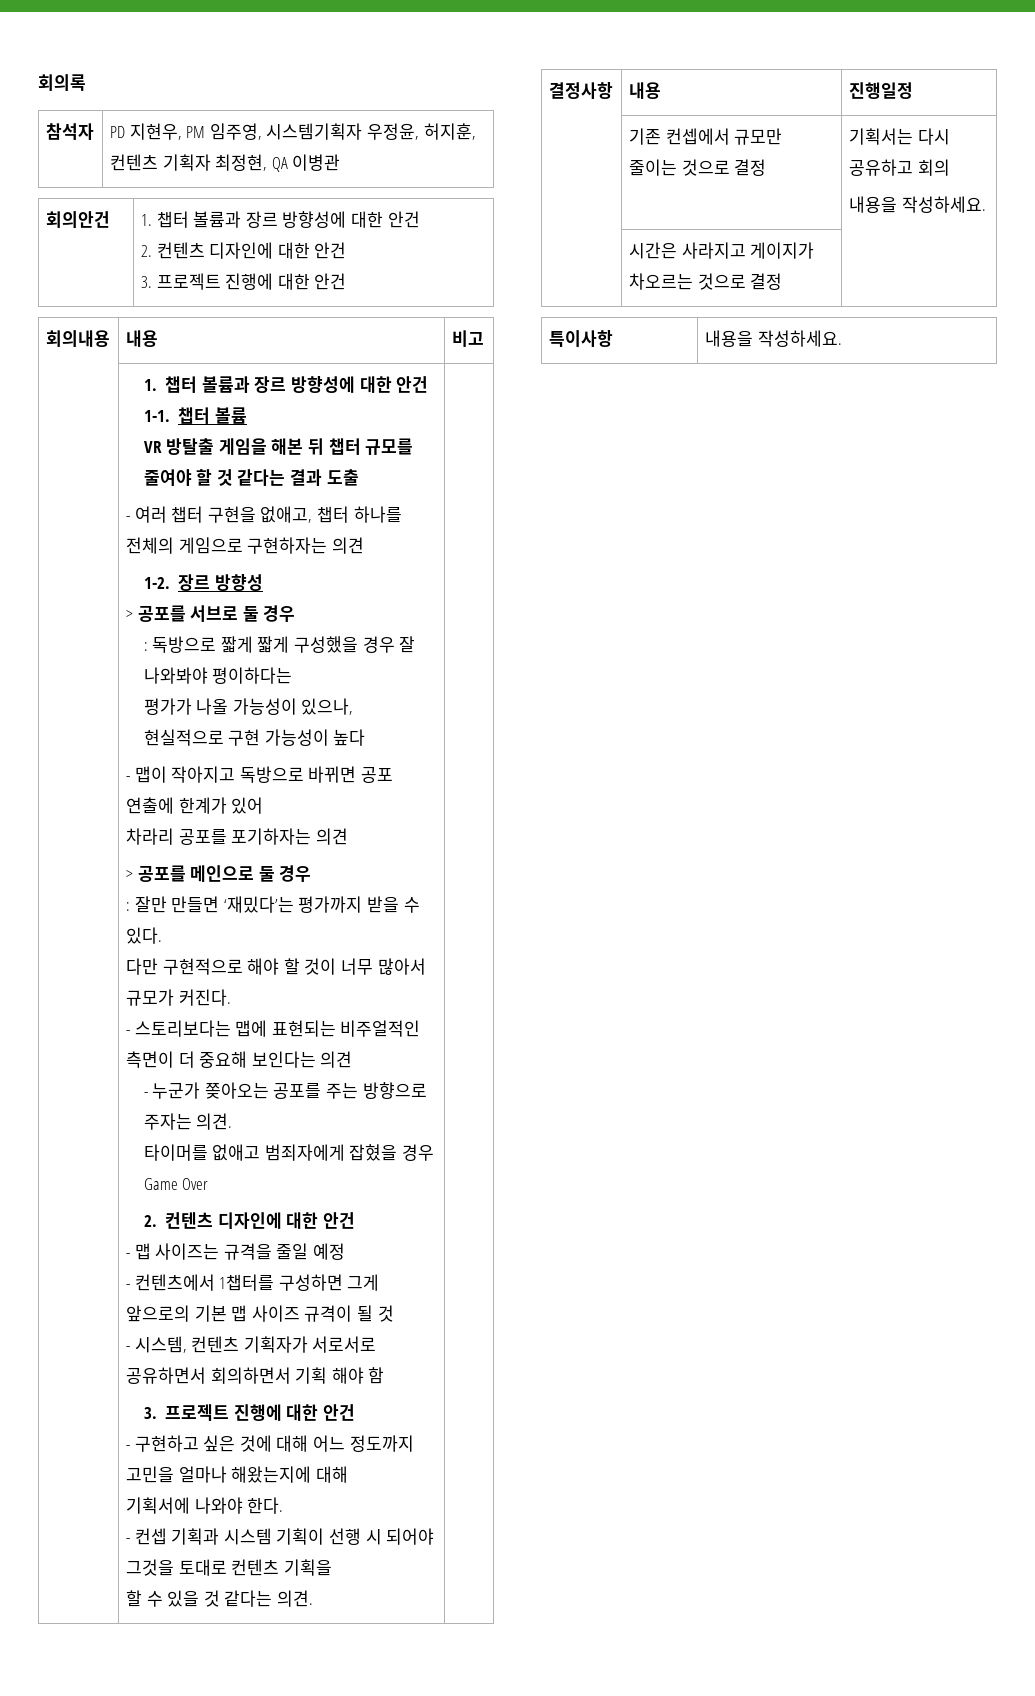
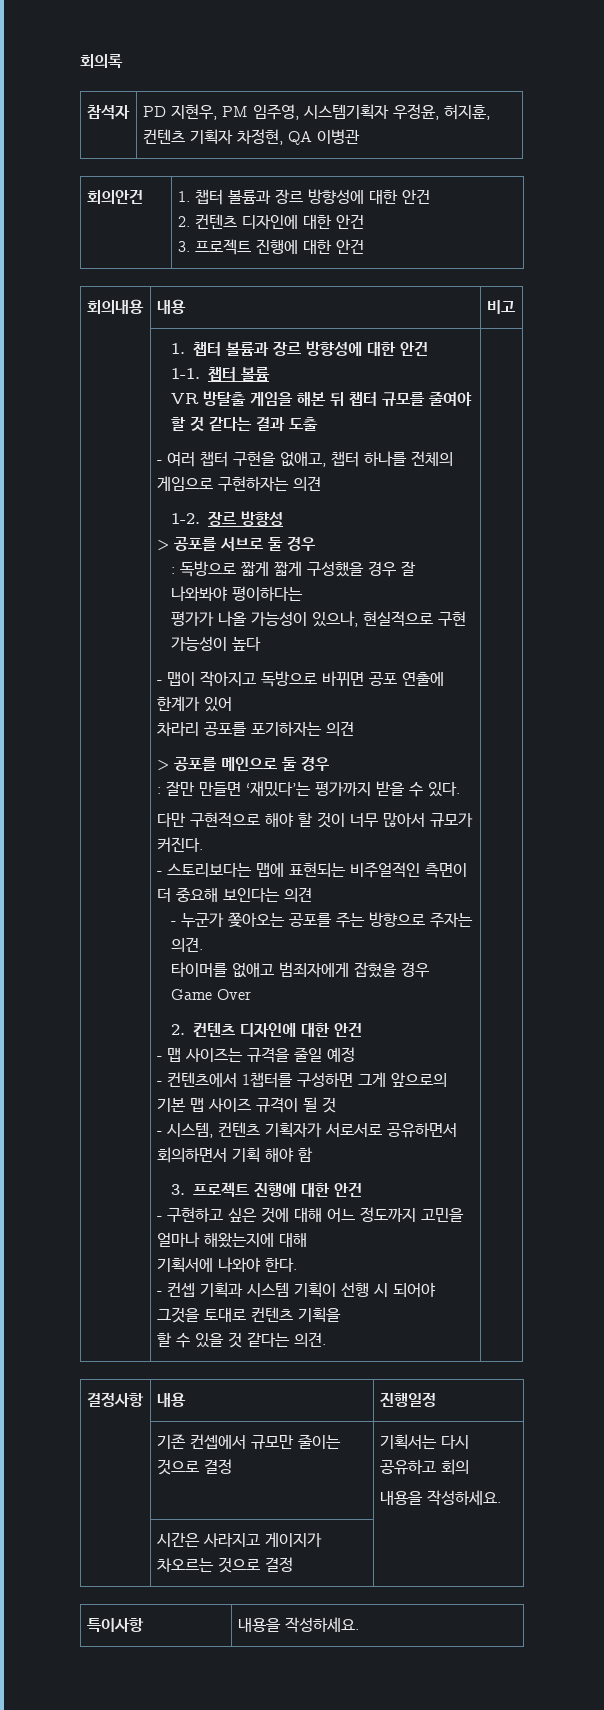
- 참석자 | PD 지현우, PM 임주영, 시스템기획자 우정윤, 허지훈, 컨텐츠 기획자 최정현, QA 이병관
+ 참석자 | PD 지현우, PM 임주영, 시스템기획자 우정윤, 허지훈, 컨텐츠 기획자 차정현, QA 이병관

